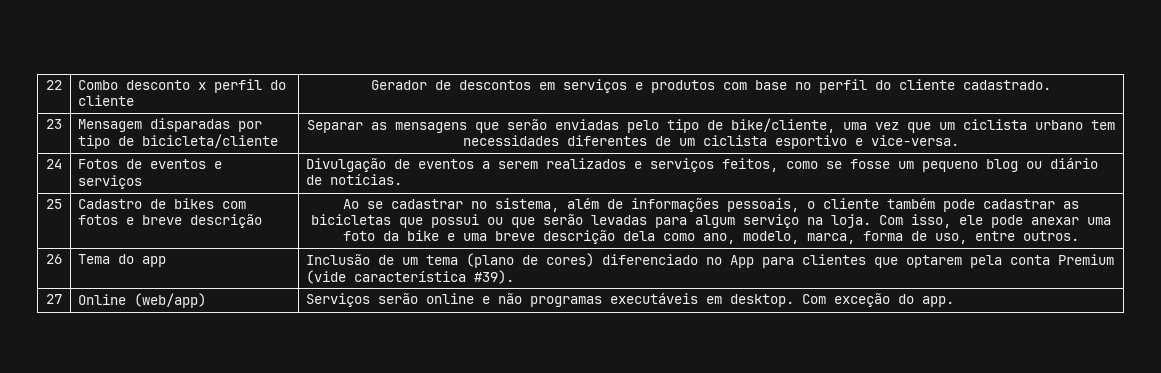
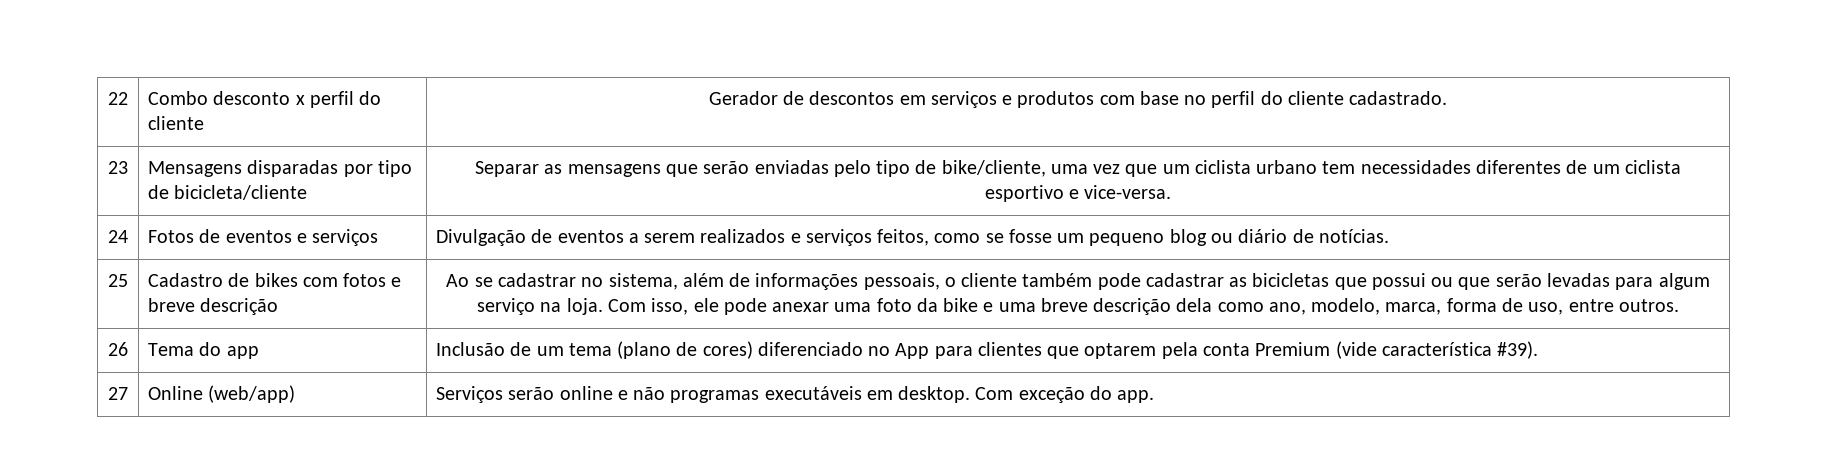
- 23 | Mensagem disparadas por tipo de bicicleta/cliente | Separar as mensagens que serão enviadas pelo tipo de bike/cliente, uma vez que um ciclista urbano tem necessidades diferentes de um ciclista esportivo e vice-versa.
+ 23 | Mensagens disparadas por tipo de bicicleta/cliente | Separar as mensagens que serão enviadas pelo tipo de bike/cliente, uma vez que um ciclista urbano tem necessidades diferentes de um ciclista esportivo e vice-versa.

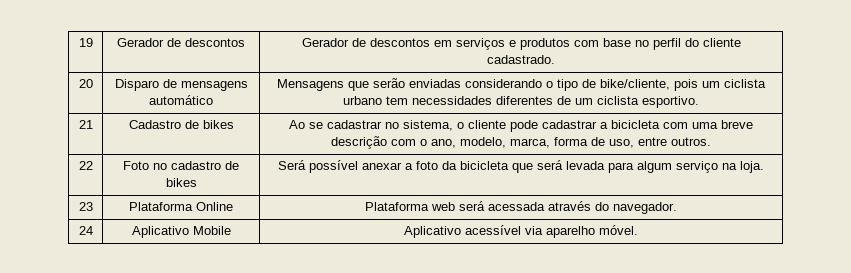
- 22 | Combo desconto x perfil do cliente | Gerador de descontos em serviços e produtos com base no perfil do cliente cadastrado.
+ 19 | Gerador de descontos | Gerador de descontos em serviços e produtos com base no perfil do cliente cadastrado.
- 23 | Mensagens disparadas por tipo de bicicleta/cliente | Separar as mensagens que serão enviadas pelo tipo de bike/cliente, uma vez que um ciclista urbano tem necessidades diferentes de um ciclista esportivo e vice-versa.
- 24 | Fotos de eventos e serviços | Divulgação de eventos a serem realizados e serviços feitos, como se fosse um pequeno blog ou diário de notícias.
- 25 | Cadastro de bikes com fotos e breve descrição | Ao se cadastrar no sistema, além de informações pessoais, o cliente também pode cadastrar as bicicletas que possui ou que serão levadas para algum serviço na loja. Com isso, ele pode anexar uma foto da bike e uma breve descrição dela como ano, modelo, marca, forma de uso, entre outros.
+ 20 | Disparo de mensagens automático | Mensagens que serão enviadas considerando o tipo de bike/cliente, pois um ciclista urbano tem necessidades diferentes de um ciclista esportivo.
+ 21 | Cadastro de bikes | Ao se cadastrar no sistema, o cliente pode cadastrar a bicicleta com uma breve descrição com o ano, modelo, marca, forma de uso, entre outros.
- 26 | Tema do app | Inclusão de um tema (plano de cores) diferenciado no App para clientes que optarem pela conta Premium (vide característica #39).
- 27 | Online (web/app) | Serviços serão online e não programas executáveis em desktop. Com exceção do app.
+ 22 | Foto no cadastro de bikes | Será possível anexar a foto da bicicleta que será levada para algum serviço na loja.
+ 23 | Plataforma Online | Plataforma web será acessada através do navegador.
+ 24 | Aplicativo Mobile | Aplicativo acessível via aparelho móvel.

